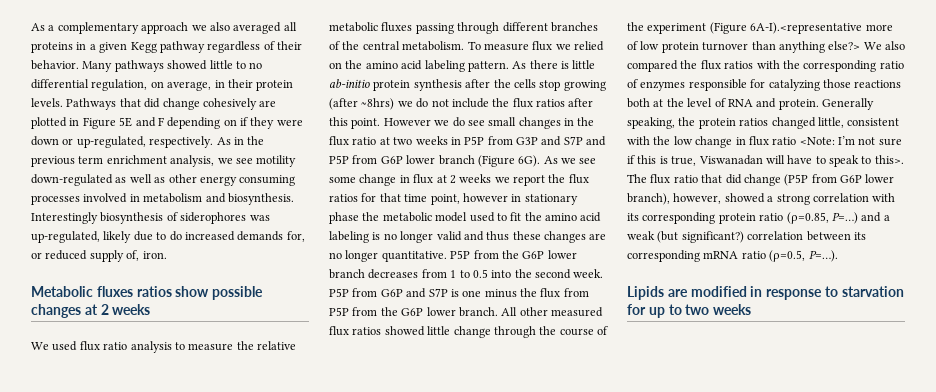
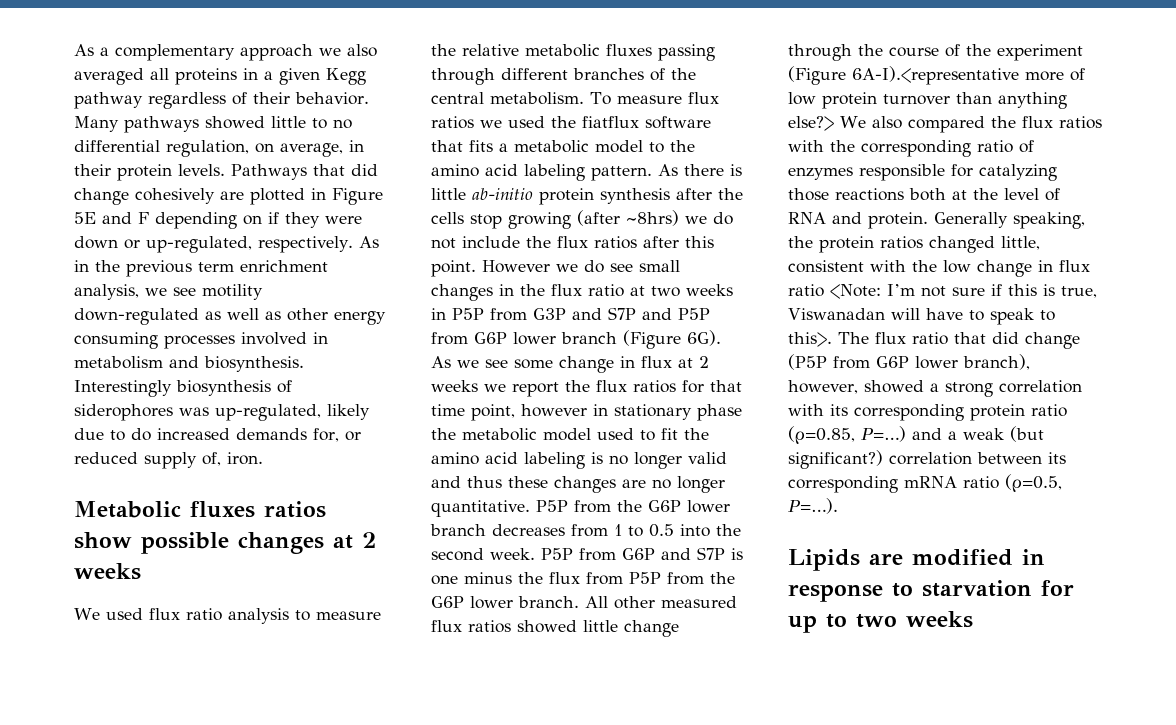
- To measure flux we relied on the amino acid labeling pattern.
+ To measure flux ratios we used the fiatflux software that fits a metabolic model to the amino acid labeling pattern.

